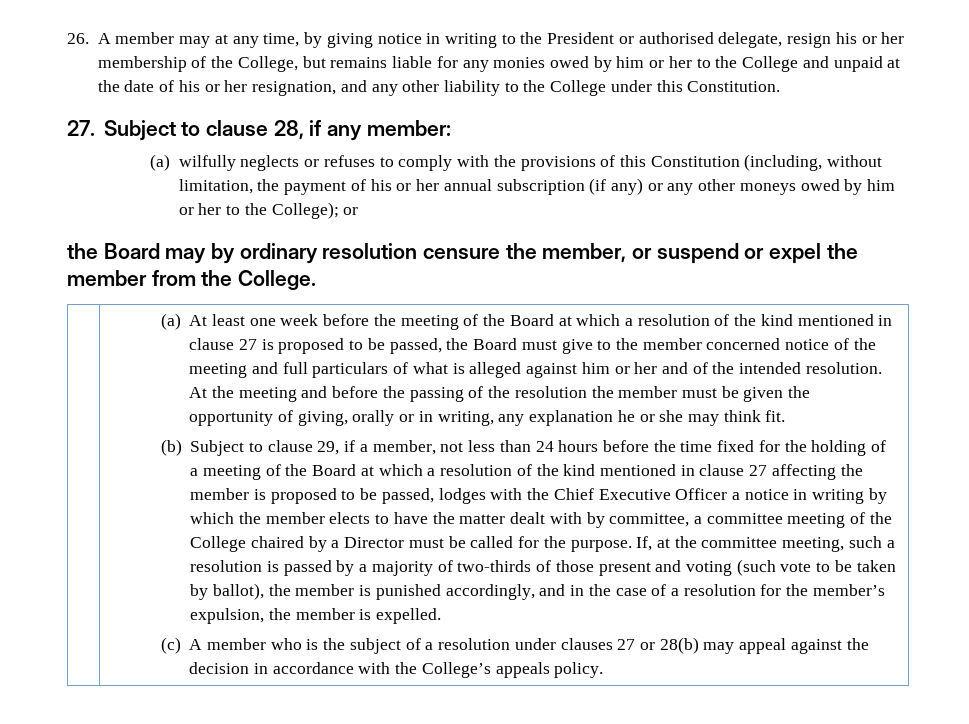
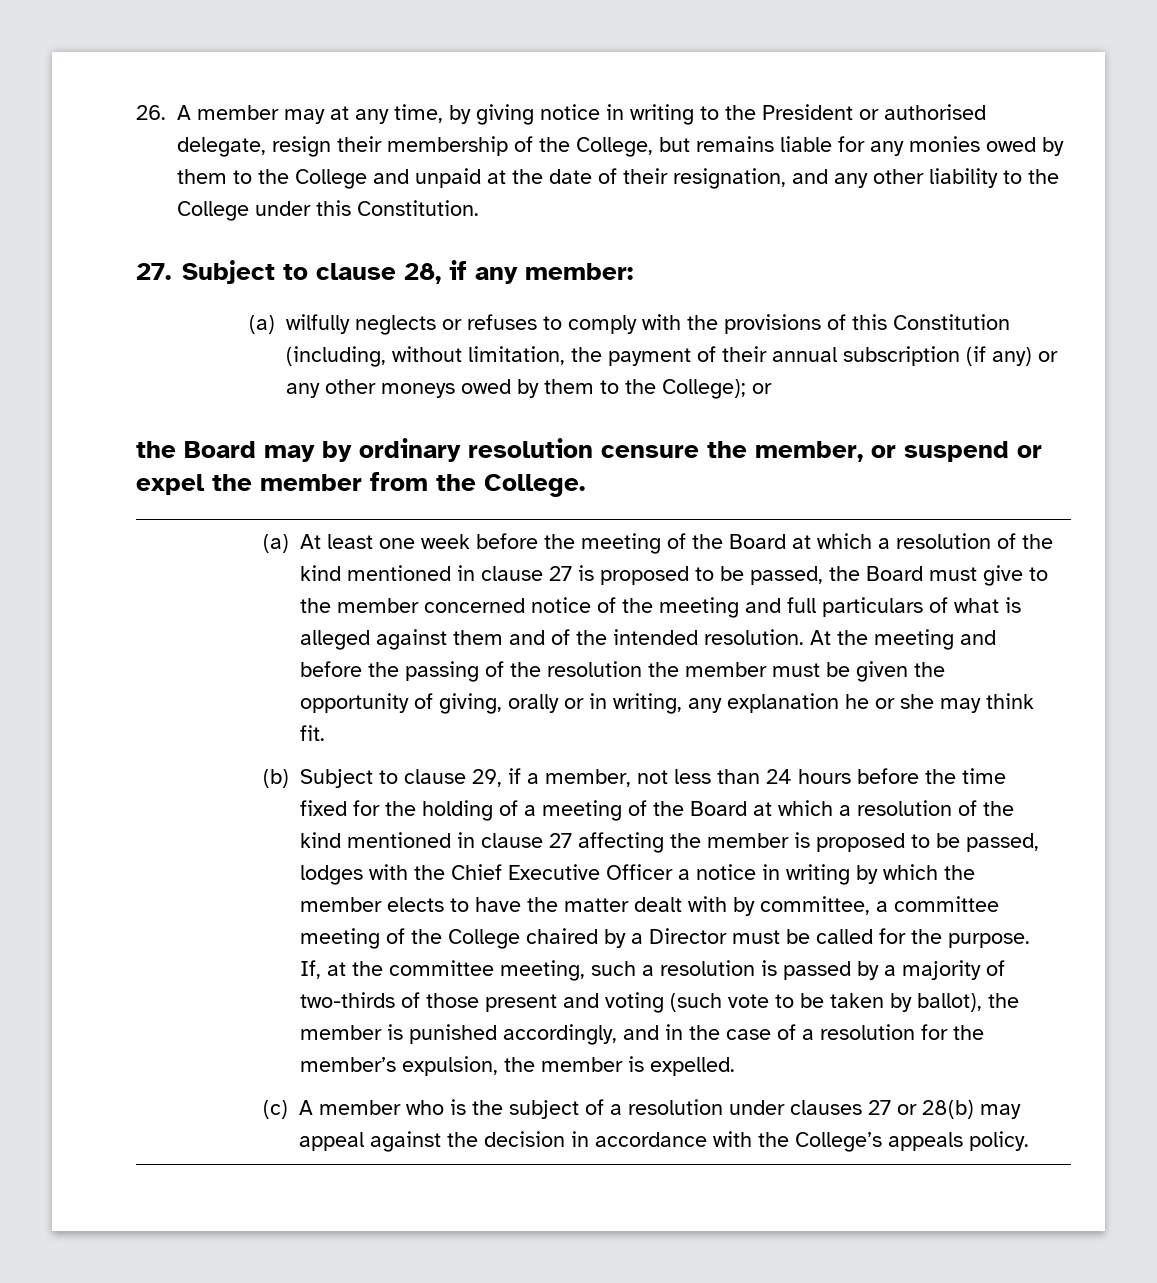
- 26. A member may at any time, by giving notice in writing to the President or authorised delegate, resign his or her membership of the College, but remains liable for any monies owed by him or her to the College and unpaid at the date of his or her resignation, and any other liability to the College under this Constitution.
+ 26. A member may at any time, by giving notice in writing to the President or authorised delegate, resign their membership of the College, but remains liable for any monies owed by them to the College and unpaid at the date of their resignation, and any other liability to the College under this Constitution.
- (a) wilfully neglects or refuses to comply with the provisions of this Constitution (including, without limitation, the payment of his or her annual subscription (if any) or any other moneys owed by him or her to the College); or
+ (a) wilfully neglects or refuses to comply with the provisions of this Constitution (including, without limitation, the payment of their annual subscription (if any) or any other moneys owed by them to the College); or
- (a) At least one week before the meeting of the Board at which a resolution of the kind mentioned in clause 27 is proposed to be passed, the Board must give to the member concerned notice of the meeting and full particulars of what is alleged against him or her and of the intended resolution.
+ (a) At least one week before the meeting of the Board at which a resolution of the kind mentioned in clause 27 is proposed to be passed, the Board must give to the member concerned notice of the meeting and full particulars of what is alleged against them and of the intended resolution.

